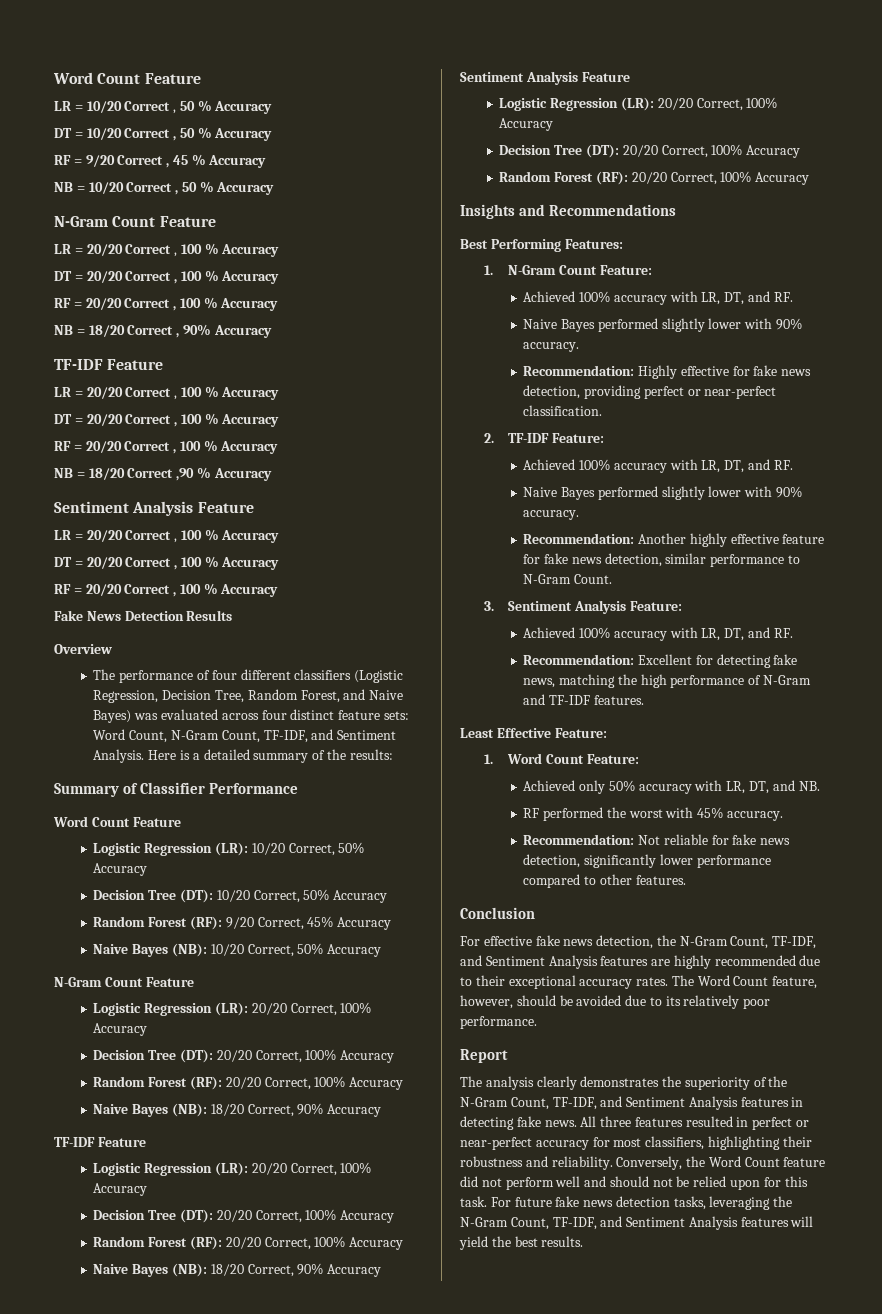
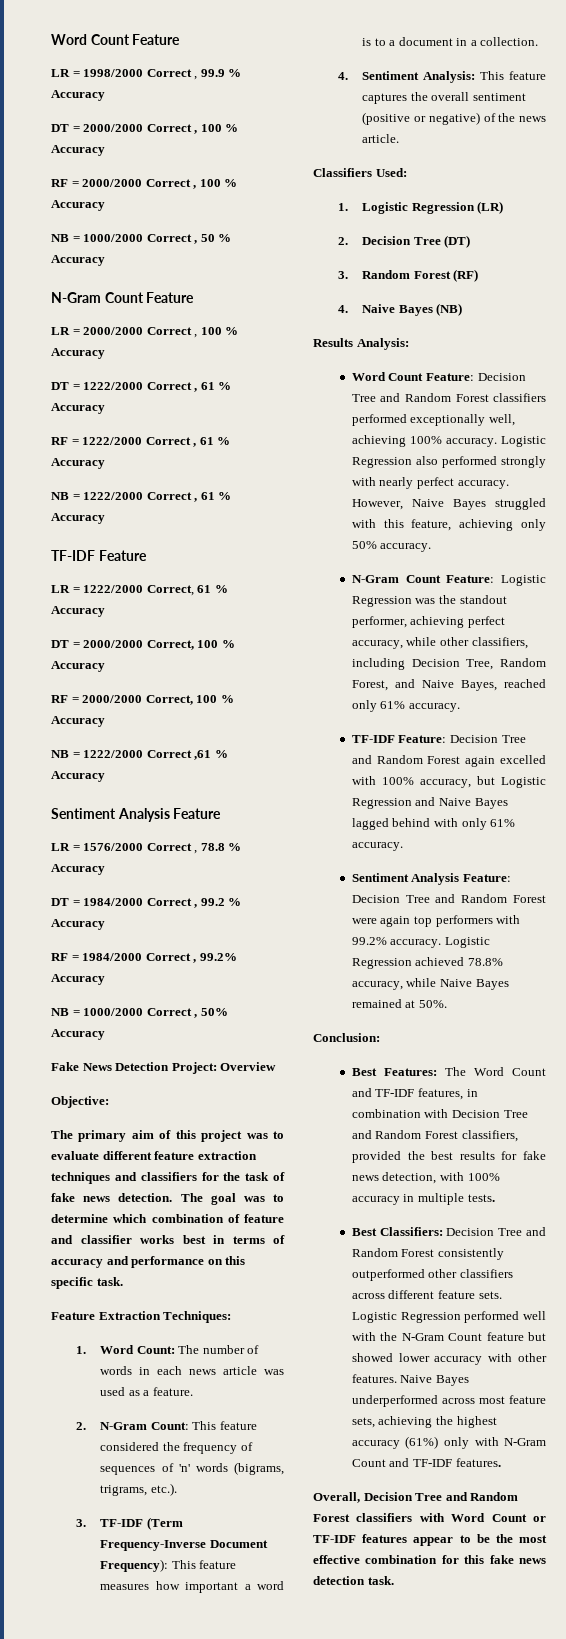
- LR = 10/20 Correct , 50 % Accuracy
- DT = 10/20 Correct , 50 % Accuracy
- RF = 9/20 Correct , 45 % Accuracy
- NB = 10/20 Correct , 50 % Accuracy
+ LR = 1998/2000 Correct , 99.9 % Accuracy
+ DT = 2000/2000 Correct , 100 % Accuracy
+ RF = 2000/2000 Correct , 100 % Accuracy
+ NB = 1000/2000 Correct , 50 % Accuracy
  N-Gram Count Feature
- LR = 20/20 Correct , 100 % Accuracy
- DT = 20/20 Correct , 100 % Accuracy
- RF = 20/20 Correct , 100 % Accuracy
- NB = 18/20 Correct , 90% Accuracy
+ LR = 2000/2000 Correct , 100 % Accuracy
+ DT = 1222/2000 Correct , 61 % Accuracy
+ RF = 1222/2000 Correct , 61 % Accuracy
+ NB = 1222/2000 Correct , 61 % Accuracy
  TF-IDF Feature
- LR = 20/20 Correct , 100 % Accuracy
- DT = 20/20 Correct , 100 % Accuracy
- RF = 20/20 Correct , 100 % Accuracy
- NB = 18/20 Correct ,90 % Accuracy
+ LR = 1222/2000 Correct, 61 % Accuracy
+ DT = 2000/2000 Correct, 100 % Accuracy
+ RF = 2000/2000 Correct, 100 % Accuracy
+ NB = 1222/2000 Correct ,61 % Accuracy
  Sentiment Analysis Feature
- LR = 20/20 Correct , 100 % Accuracy
- DT = 20/20 Correct , 100 % Accuracy
- RF = 20/20 Correct , 100 % Accuracy
+ LR = 1576/2000 Correct , 78.8 % Accuracy
+ DT = 1984/2000 Correct , 99.2 % Accuracy
+ RF = 1984/2000 Correct , 99.2% Accuracy
+ NB = 1000/2000 Correct , 50% Accuracy
- Fake News Detection Results
- Overview
+ Fake News Detection Project: Overview
- The performance of four different classifiers (Logistic Regression, Decision Tree, Random Forest, and Naive Bayes) was evaluated across four distinct feature sets: Word Count, N-Gram Count, TF-IDF, and Sentiment Analysis. Here is a detailed summary of the results:
- Summary of Classifier Performance
- Word Count Feature
- Logistic Regression (LR): 10/20 Correct, 50% Accuracy
- Decision Tree (DT): 10/20 Correct, 50% Accuracy
- Random Forest (RF): 9/20 Correct, 45% Accuracy
- Naive Bayes (NB): 10/20 Correct, 50% Accuracy
- N-Gram Count Feature
- Logistic Regression (LR): 20/20 Correct, 100% Accuracy
- Decision Tree (DT): 20/20 Correct, 100% Accuracy
- Random Forest (RF): 20/20 Correct, 100% Accuracy
- Naive Bayes (NB): 18/20 Correct, 90% Accuracy
- TF-IDF Feature
- Logistic Regression (LR): 20/20 Correct, 100% Accuracy
- Decision Tree (DT): 20/20 Correct, 100% Accuracy
- Random Forest (RF): 20/20 Correct, 100% Accuracy
- Naive Bayes (NB): 18/20 Correct, 90% Accuracy
- Sentiment Analysis Feature
- Logistic Regression (LR): 20/20 Correct, 100% Accuracy
- Decision Tree (DT): 20/20 Correct, 100% Accuracy
- Random Forest (RF): 20/20 Correct, 100% Accuracy
- Insights and Recommendations
- Best Performing Features:
- 1. N-Gram Count Feature:
- Achieved 100% accuracy with LR, DT, and RF.
- Naive Bayes performed slightly lower with 90% accuracy.
- Recommendation: Highly effective for fake news detection, providing perfect or near-perfect classification.
- 2. TF-IDF Feature:
- Achieved 100% accuracy with LR, DT, and RF.
- Naive Bayes performed slightly lower with 90% accuracy.
- Recommendation: Another highly effective feature for fake news detection, similar performance to N-Gram Count.
- 3. Sentiment Analysis Feature:
- Achieved 100% accuracy with LR, DT, and RF.
- Recommendation: Excellent for detecting fake news, matching the high performance of N-Gram and TF-IDF features.
- Least Effective Feature:
- 1. Word Count Feature:
- Achieved only 50% accuracy with LR, DT, and NB.
- RF performed the worst with 45% accuracy.
- Recommendation: Not reliable for fake news detection, significantly lower performance compared to other features.
- Conclusion
- For effective fake news detection, the N-Gram Count, TF-IDF, and Sentiment Analysis features are highly recommended due to their exceptional accuracy rates. The Word Count feature, however, should be avoided due to its relatively poor performance.
- Report
- The analysis clearly demonstrates the superiority of the N-Gram Count, TF-IDF, and Sentiment Analysis features in detecting fake news. All three features resulted in perfect or near-perfect accuracy for most classifiers, highlighting their robustness and reliability. Conversely, the Word Count feature did not perform well and should not be relied upon for this task. For future fake news detection tasks, leveraging the N-Gram Count, TF-IDF, and Sentiment Analysis features will yield the best results.
+ Objective:
+ The primary aim of this project was to evaluate different feature extraction techniques and classifiers for the task of fake news detection. The goal was to determine which combination of feature and classifier works best in terms of accuracy and performance on this specific task.
+ Feature Extraction Techniques:
+ 1. Word Count: The number of words in each news article was used as a feature.
+ 2. N-Gram Count: This feature considered the frequency of sequences of 'n' words (bigrams, trigrams, etc.).
+ 3. TF-IDF (Term Frequency-Inverse Document Frequency): This feature measures how important a word is to a document in a collection.
+ 4. Sentiment Analysis: This feature captures the overall sentiment (positive or negative) of the news article.
+ Classifiers Used:
+ 1. Logistic Regression (LR)
+ 2. Decision Tree (DT)
+ 3. Random Forest (RF)
+ 4. Naive Bayes (NB)
+ Results Analysis:
+ Word Count Feature: Decision Tree and Random Forest classifiers performed exceptionally well, achieving 100% accuracy. Logistic Regression also performed strongly with nearly perfect accuracy. However, Naive Bayes struggled with this feature, achieving only 50% accuracy.
+ N-Gram Count Feature: Logistic Regression was the standout performer, achieving perfect accuracy, while other classifiers, including Decision Tree, Random Forest, and Naive Bayes, reached only 61% accuracy.
+ TF-IDF Feature: Decision Tree and Random Forest again excelled with 100% accuracy, but Logistic Regression and Naive Bayes lagged behind with only 61% accuracy.
+ Sentiment Analysis Feature: Decision Tree and Random Forest were again top performers with 99.2% accuracy. Logistic Regression achieved 78.8% accuracy, while Naive Bayes remained at 50%.
+ Conclusion:
+ Best Features: The Word Count and TF-IDF features, in combination with Decision Tree and Random Forest classifiers, provided the best results for fake news detection, with 100% accuracy in multiple tests.
+ Best Classifiers: Decision Tree and Random Forest consistently outperformed other classifiers across different feature sets. Logistic Regression performed well with the N-Gram Count feature but showed lower accuracy with other features. Naive Bayes underperformed across most feature sets, achieving the highest accuracy (61%) only with N-Gram Count and TF-IDF features.
+ Overall, Decision Tree and Random Forest classifiers with Word Count or TF-IDF features appear to be the most effective combination for this fake news detection task.

